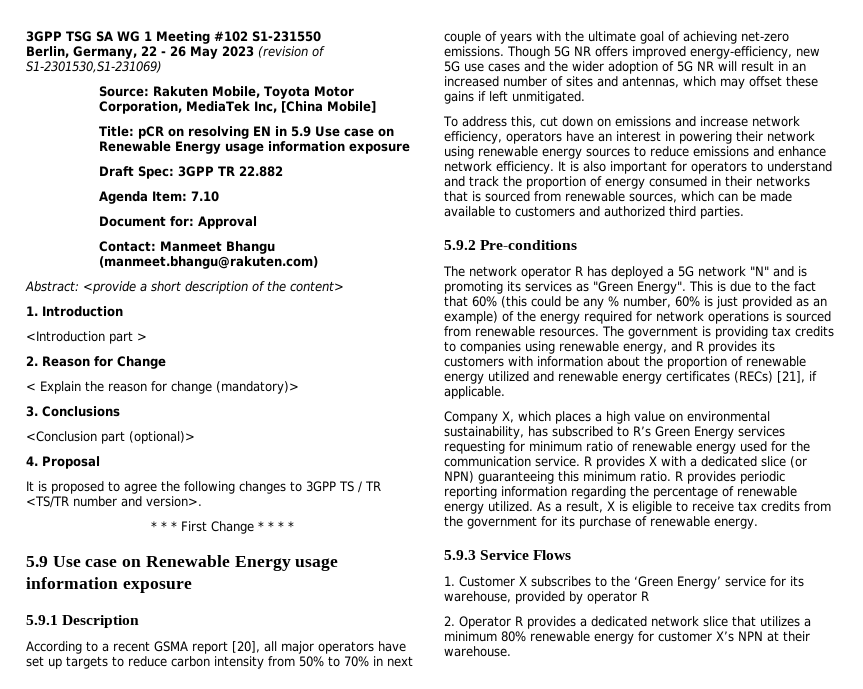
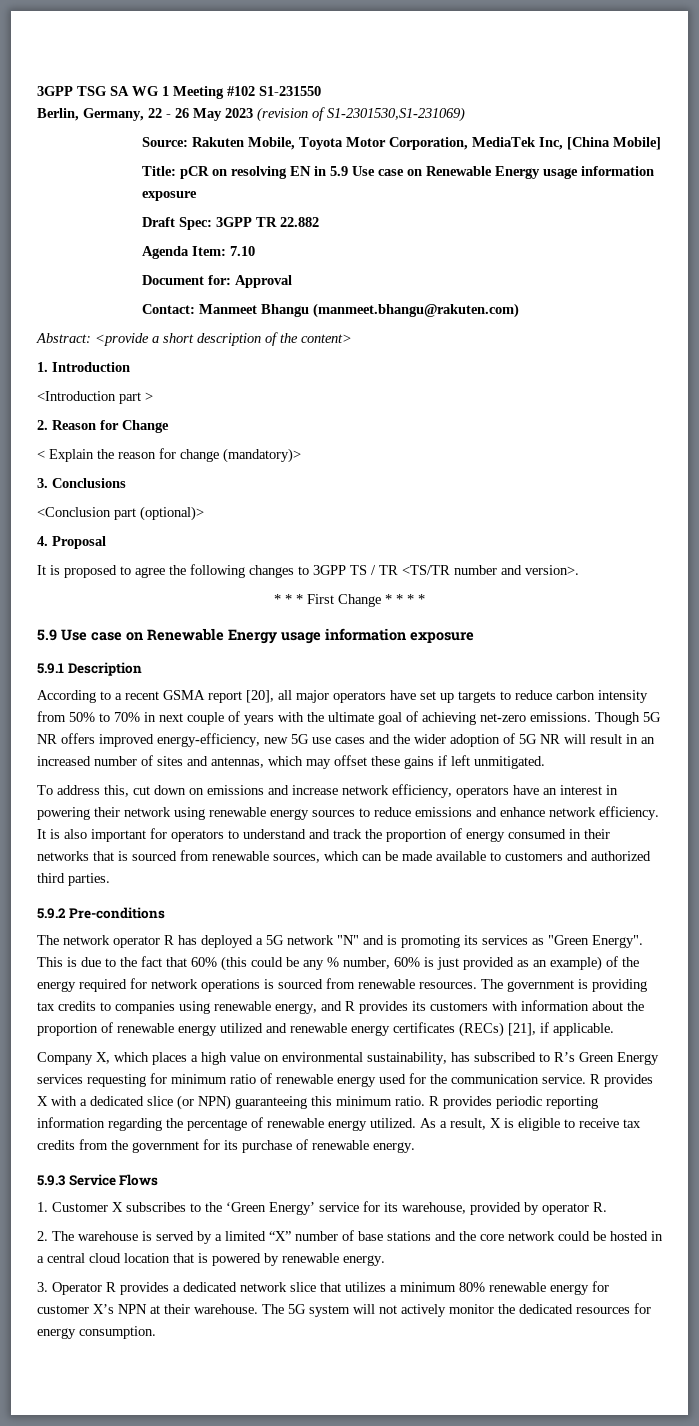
- 1. Customer X subscribes to the ‘Green Energy’ service for its warehouse, provided by operator R
- 2. Operator R provides a dedicated network slice that utilizes a minimum 80% renewable energy for customer X’s NPN at their warehouse.
+ 1. Customer X subscribes to the ‘Green Energy’ service for its warehouse, provided by operator R.
+ 2. The warehouse is served by a limited “X” number of base stations and the core network could be hosted in a central cloud location that is powered by renewable energy.
+ 3. Operator R provides a dedicated network slice that utilizes a minimum 80% renewable energy for customer X’s NPN at their warehouse.
+ The 5G system will not actively monitor the dedicated resources for energy consumption.

